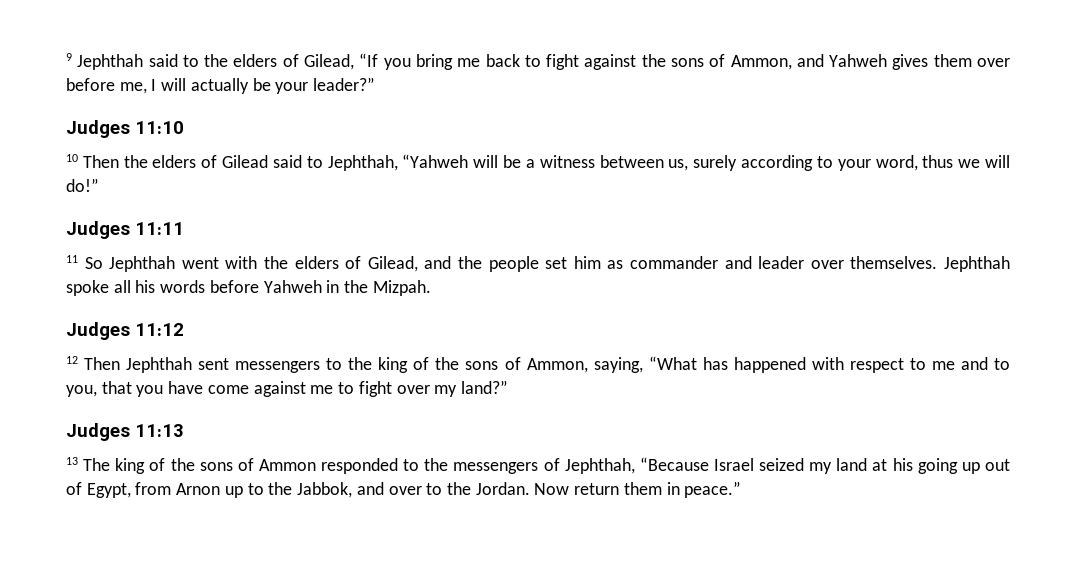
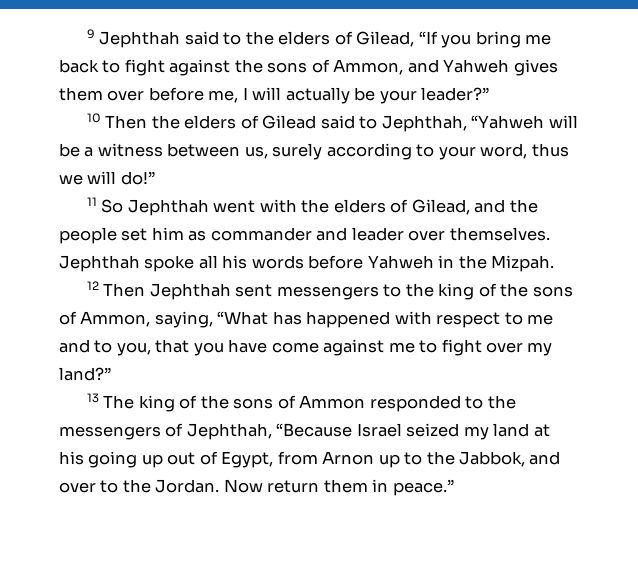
- Judges 11:10
- Judges 11:11
- Judges 11:12
- Judges 11:13

